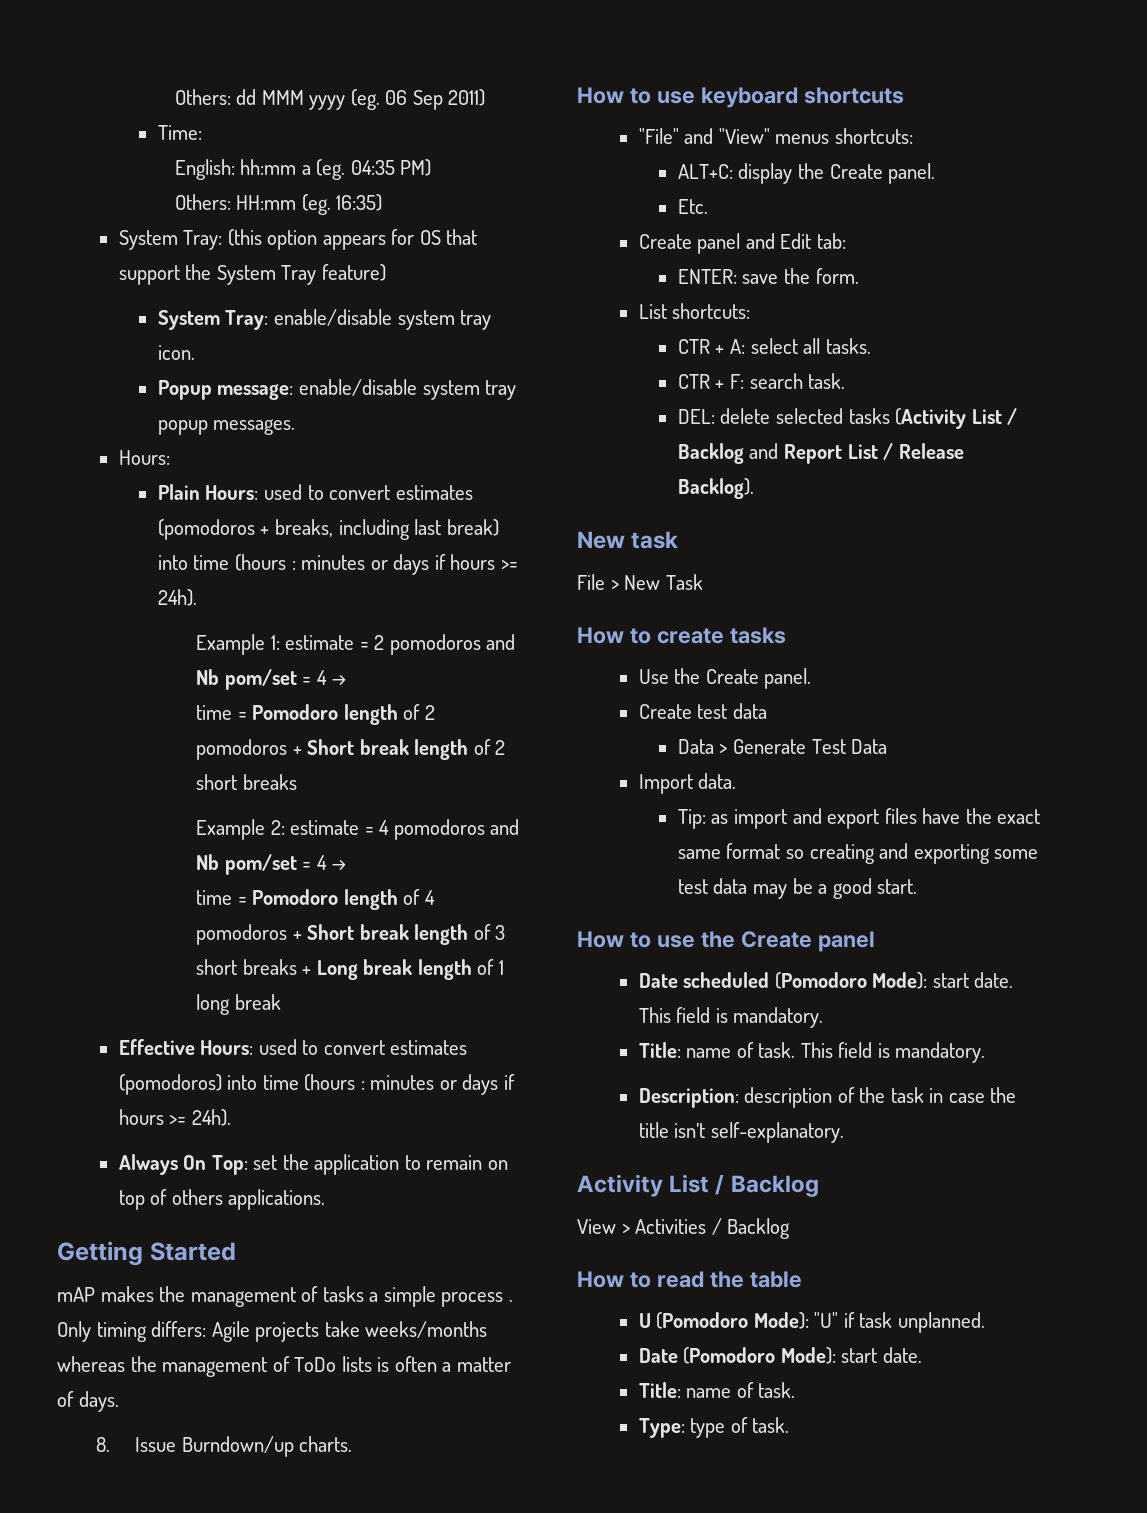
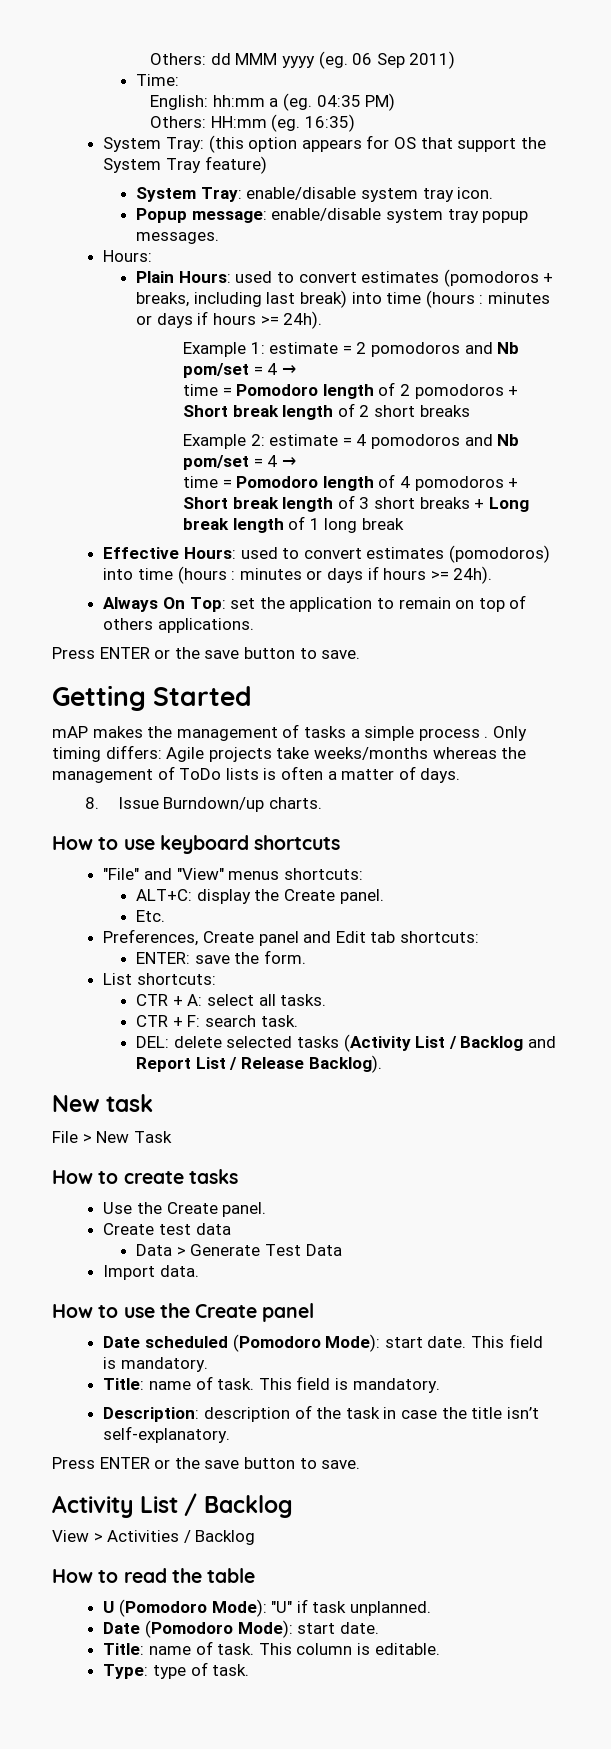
  Always On Top: set the application to remain on top of others applications.
+ Press ENTER or the save button to save.
- Create panel and Edit tab:
+ Preferences, Create panel and Edit tab shortcuts:
- Tip: as import and export files have the exact same format so creating and exporting some test data may be a good start.
  Description: description of the task in case the title isn’t self-explanatory.
+ Press ENTER or the save button to save.
+ This column is editable.

